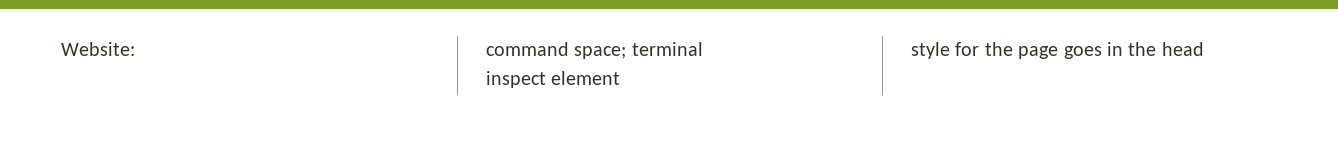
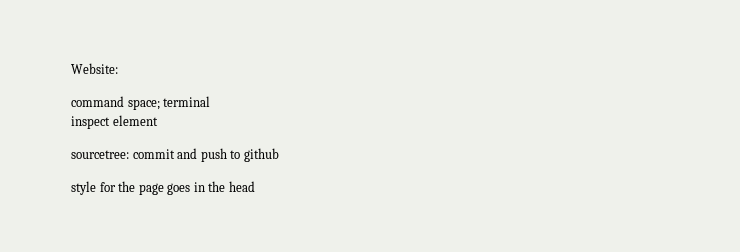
+ sourcetree: commit and push to github

